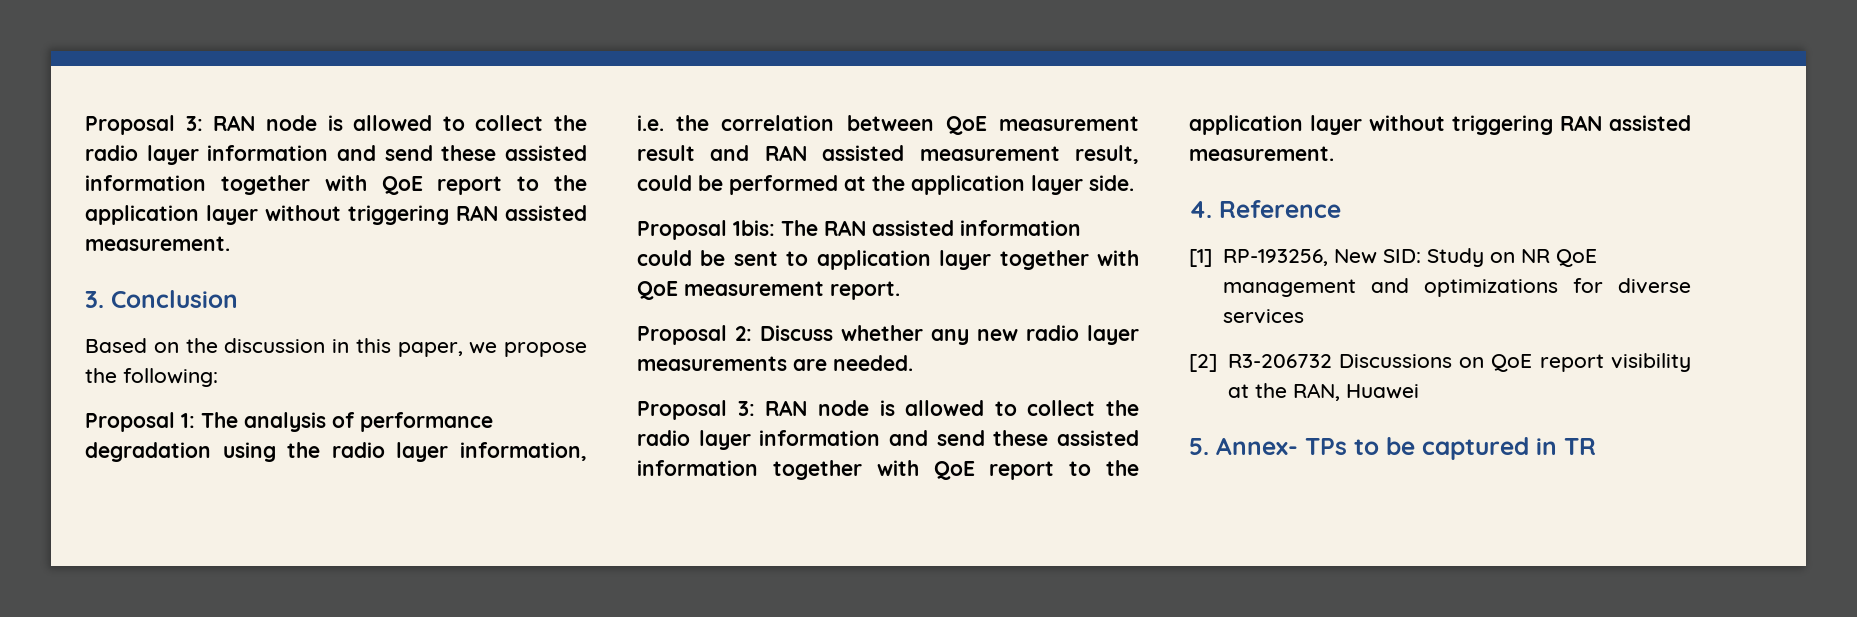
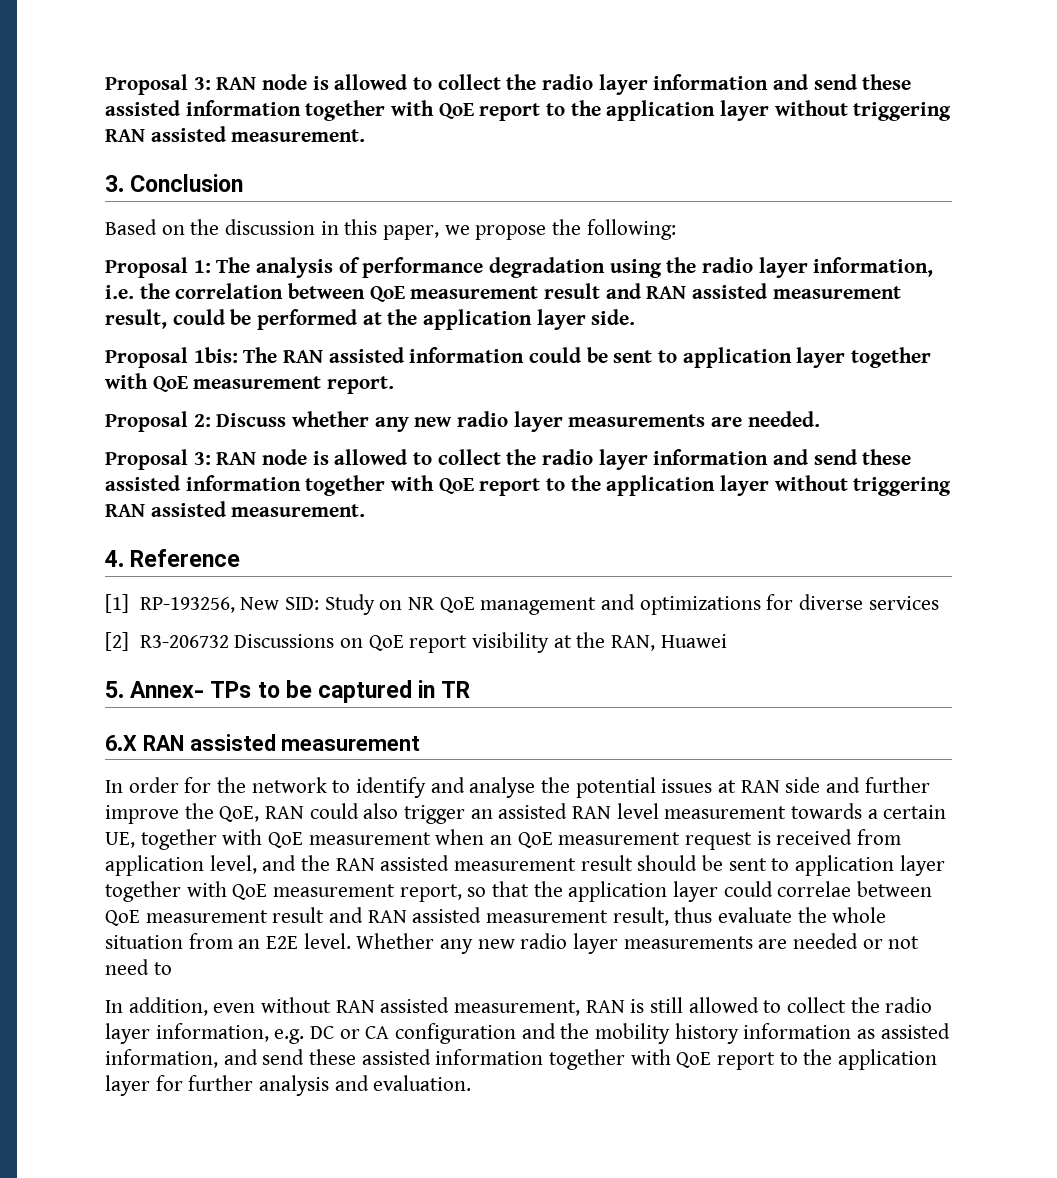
+ 6.X RAN assisted measurement
+ In order for the network to identify and analyse the potential issues at RAN side and further improve the QoE, RAN could also trigger an assisted RAN level measurement towards a certain UE, together with QoE measurement when an QoE measurement request is received from application level, and the RAN assisted measurement result should be sent to application layer together with QoE measurement report, so that the application layer could correlae between QoE measurement result and RAN assisted measurement result, thus evaluate the whole situation from an E2E level. Whether any new radio layer measurements are needed or not need to
+ In addition, even without RAN assisted measurement, RAN is still allowed to collect the radio layer information, e.g. DC or CA configuration and the mobility history information as assisted information, and send these assisted information together with QoE report to the application layer for further analysis and evaluation.

